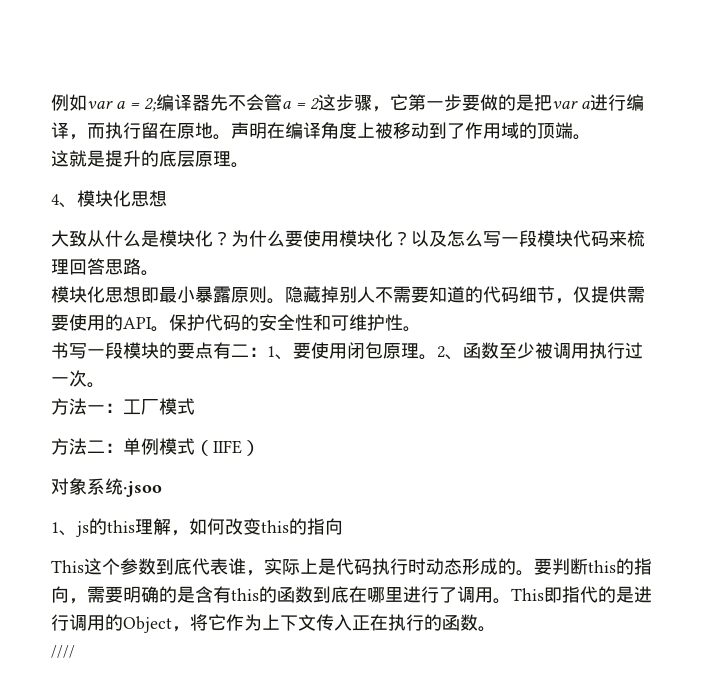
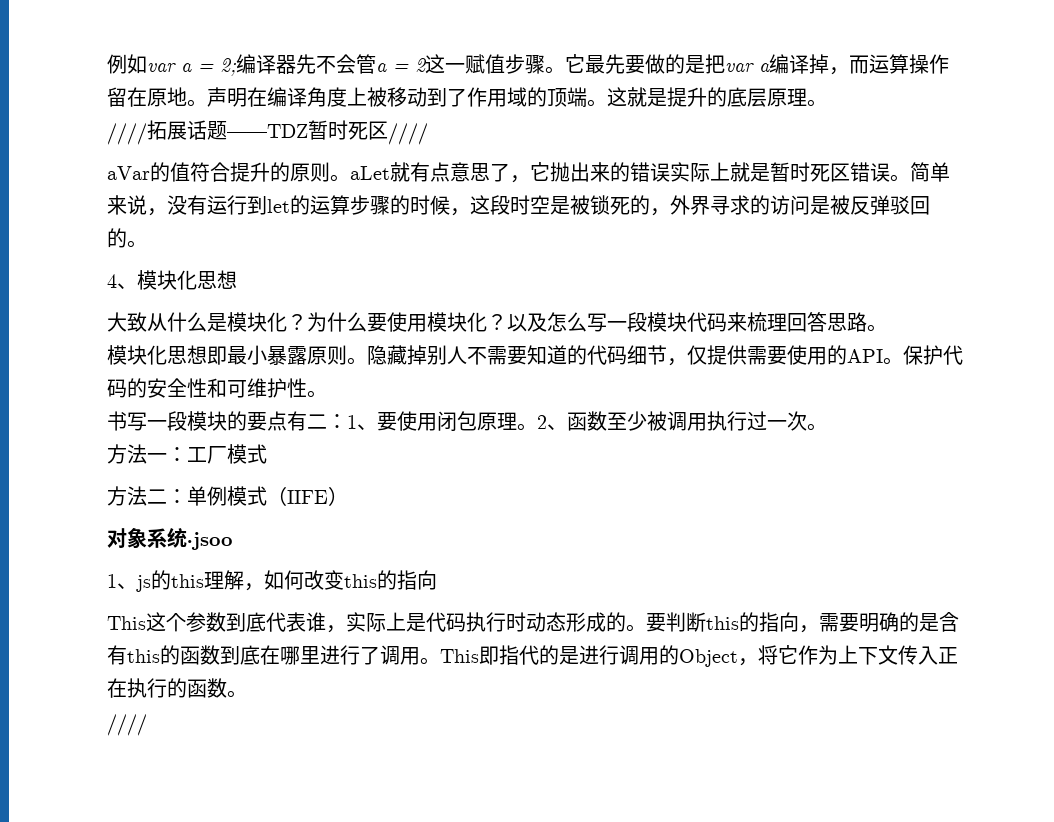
- 例如var a = 2;编译器先不会管a = 2这步骤，它第一步要做的是把var a进行编译，而执行留在原地。
+ 例如var a = 2;编译器先不会管a = 2这一赋值步骤。它最先要做的是把var a编译掉，而运算操作留在原地。
- 声明在编译角度上被移动到了作用域的顶端。
- 这就是提升的底层原理。
+ 声明在编译角度上被移动到了作用域的顶端。这就是提升的底层原理。
+ ////拓展话题——TDZ暂时死区////
+ aVar的值符合提升的原则。aLet就有点意思了，它抛出来的错误实际上就是暂时死区错误。简单来说，没有运行到let的运算步骤的时候，这段时空是被锁死的，外界寻求的访问是被反弹驳回的。

